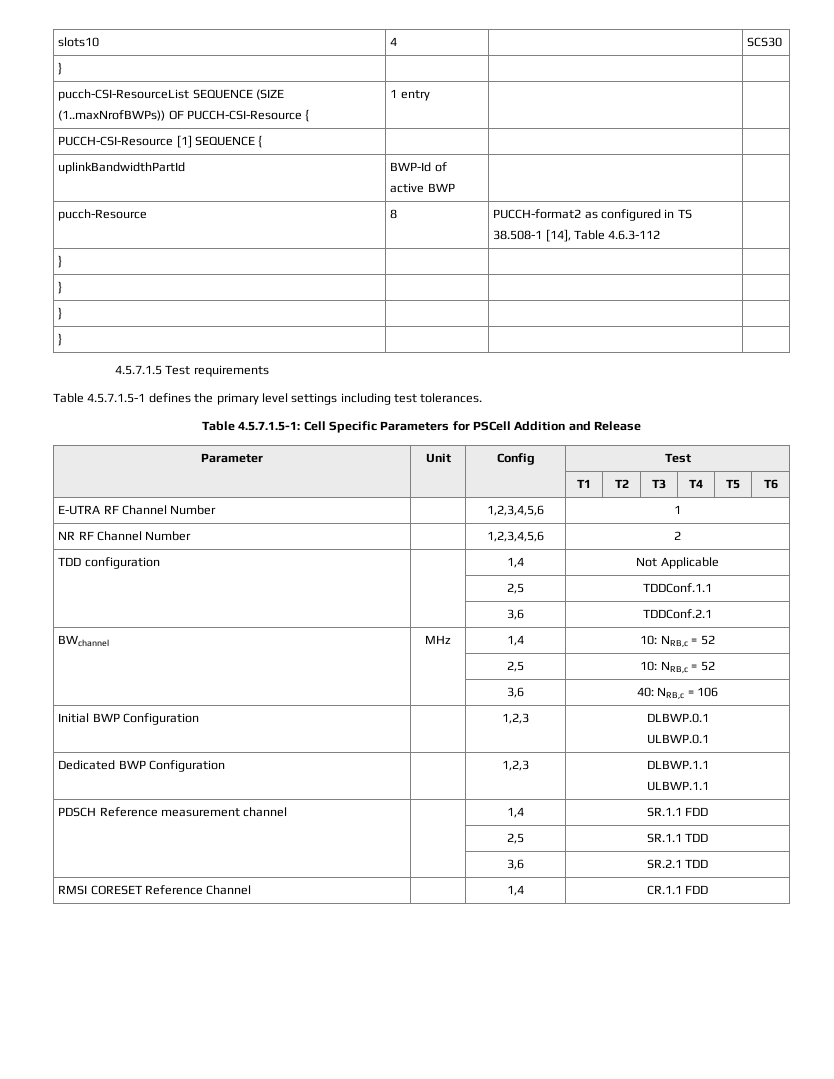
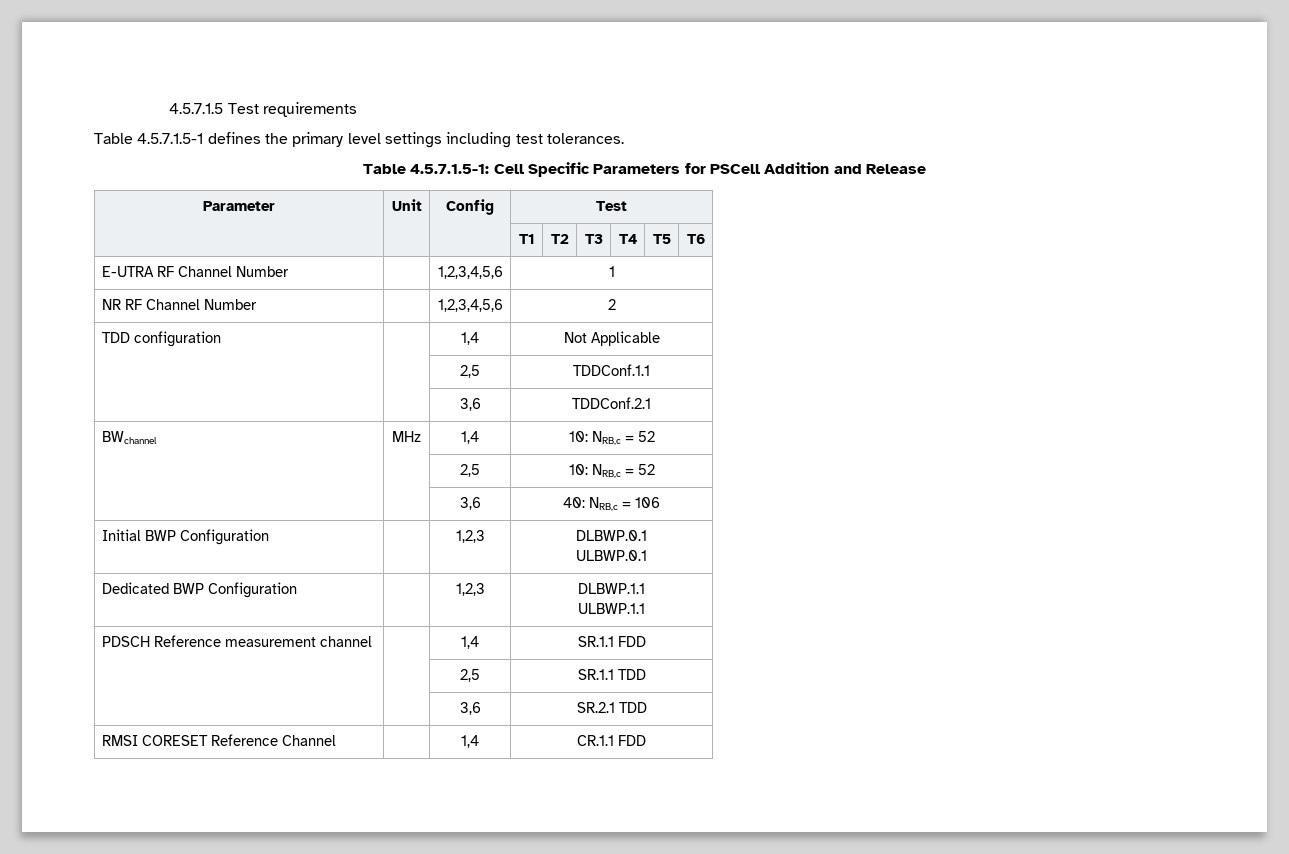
- slots10 | 4 | | SCS30
- } | | |
- pucch-CSI-ResourceList SEQUENCE (SIZE (1..maxNrofBWPs)) OF PUCCH-CSI-Resource { | 1 entry | |
- PUCCH-CSI-Resource [1] SEQUENCE { | | |
- uplinkBandwidthPartId | BWP-Id of active BWP | |
- pucch-Resource | 8 | PUCCH-format2 as configured in TS 38.508-1 [14], Table 4.6.3-112 |
- } | | |
- } | | |
- } | | |
- } | | |

